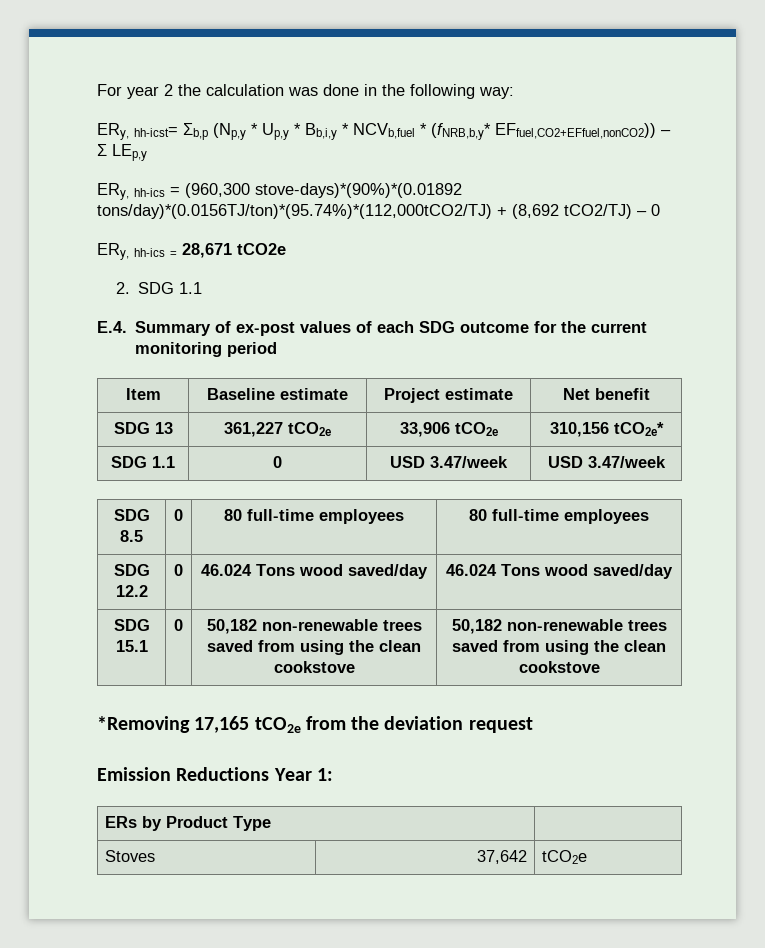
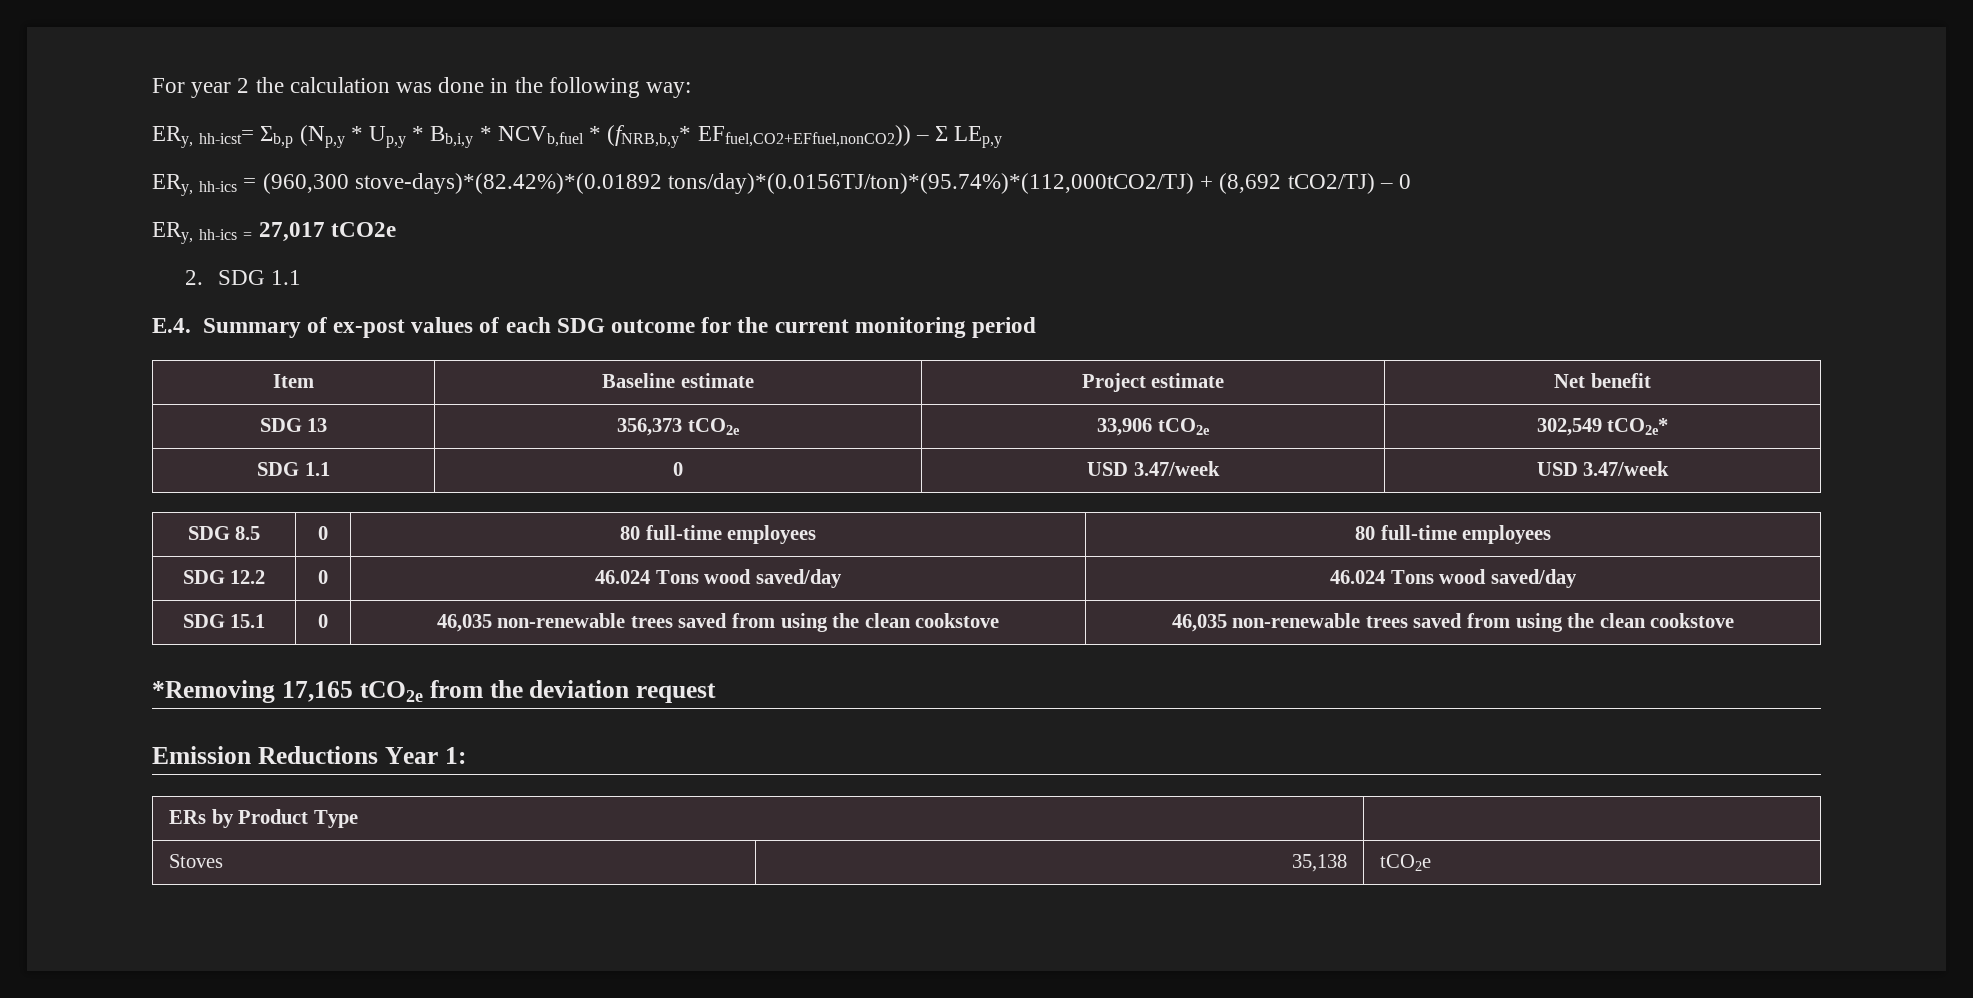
- ERy, hh-ics = (960,300 stove-days)*(90%)*(0.01892 tons/day)*(0.0156TJ/ton)*(95.74%)*(112,000tCO2/TJ) + (8,692 tCO2/TJ) – 0
+ ERy, hh-ics = (960,300 stove-days)*(82.42%)*(0.01892 tons/day)*(0.0156TJ/ton)*(95.74%)*(112,000tCO2/TJ) + (8,692 tCO2/TJ) – 0
- ERy, hh-ics = 28,671 tCO2e
+ ERy, hh-ics = 27,017 tCO2e
- SDG 13 | 361,227 tCO2e | 33,906 tCO2e | 310,156 tCO2e*
+ SDG 13 | 356,373 tCO2e | 33,906 tCO2e | 302,549 tCO2e*
- SDG 15.1 | 0 | 50,182 non-renewable trees saved from using the clean cookstove | 50,182 non-renewable trees saved from using the clean cookstove
+ SDG 15.1 | 0 | 46,035 non-renewable trees saved from using the clean cookstove | 46,035 non-renewable trees saved from using the clean cookstove
- Stoves | 37,642 | tCO2e
+ Stoves | 35,138 | tCO2e

